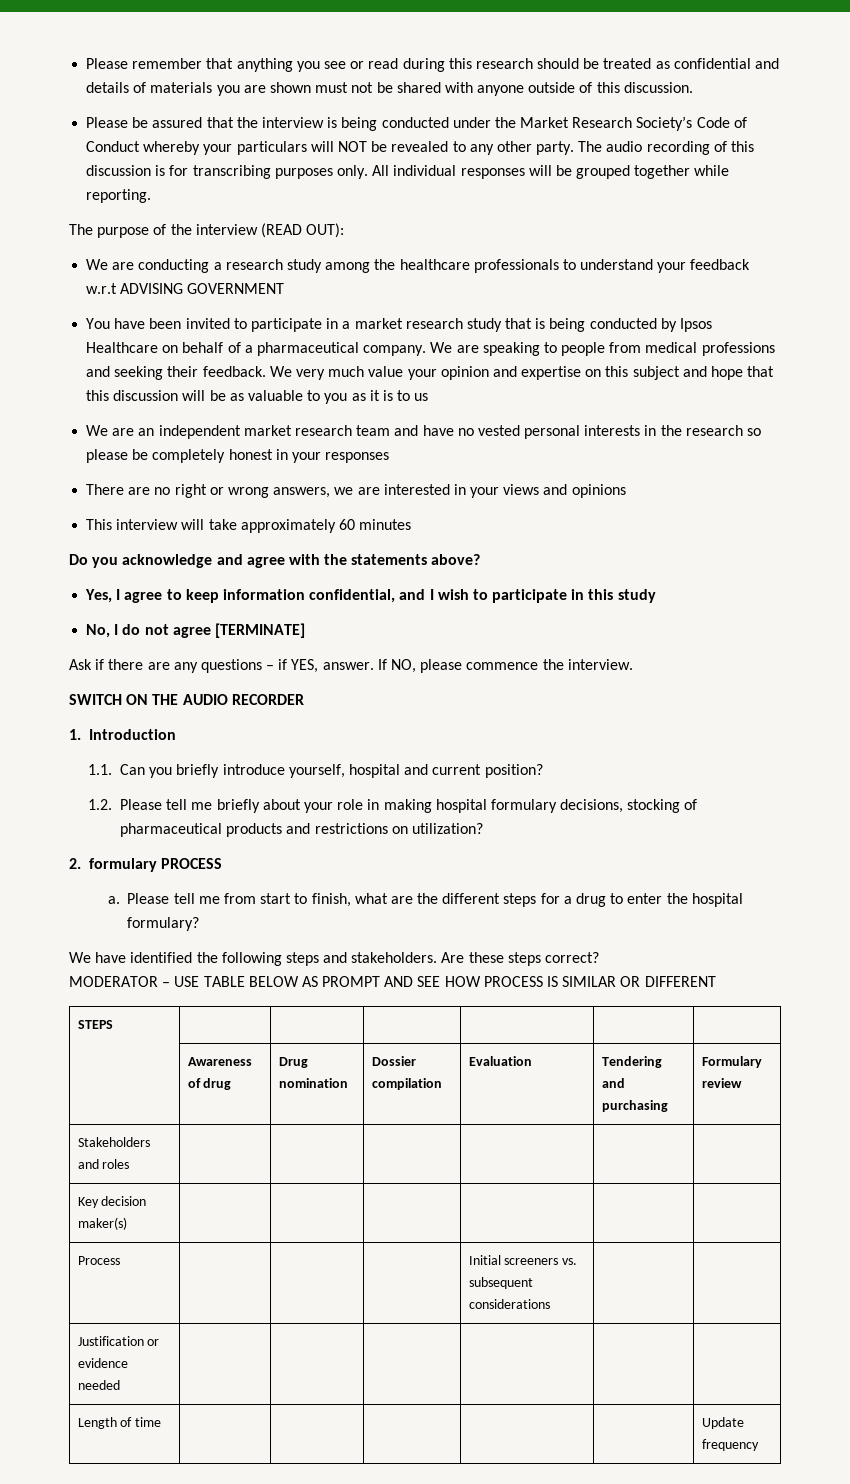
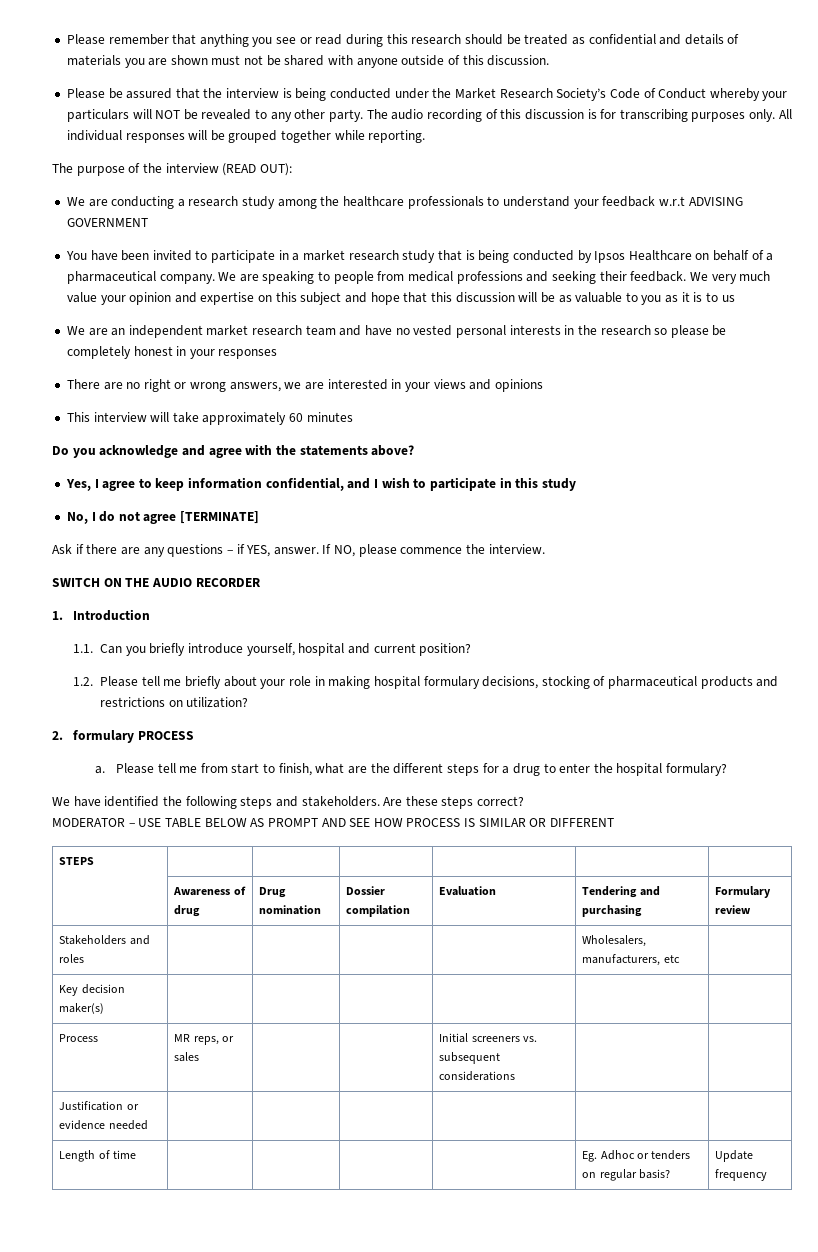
- Stakeholders and roles | | | | | |
+ Stakeholders and roles | | | | | Wholesalers, manufacturers, etc |
- Process | | | | Initial screeners vs. subsequent considerations | |
+ Process | MR reps, or sales | | | Initial screeners vs. subsequent considerations | |
- Length of time | | | | | | Update frequency
+ Length of time | | | | | Eg. Adhoc or tenders on regular basis? | Update frequency

